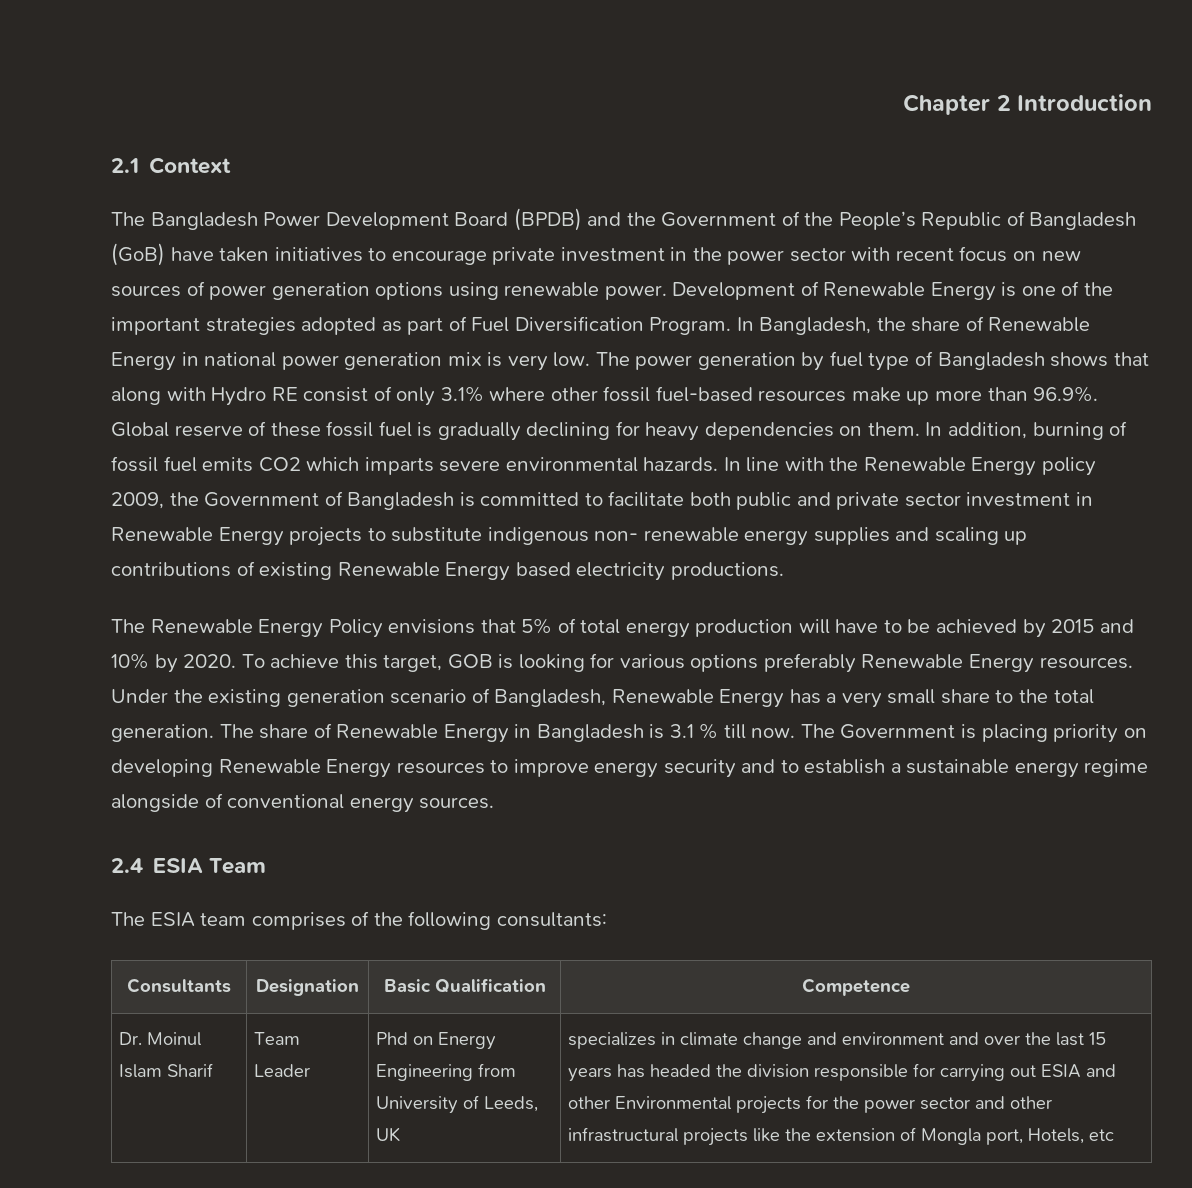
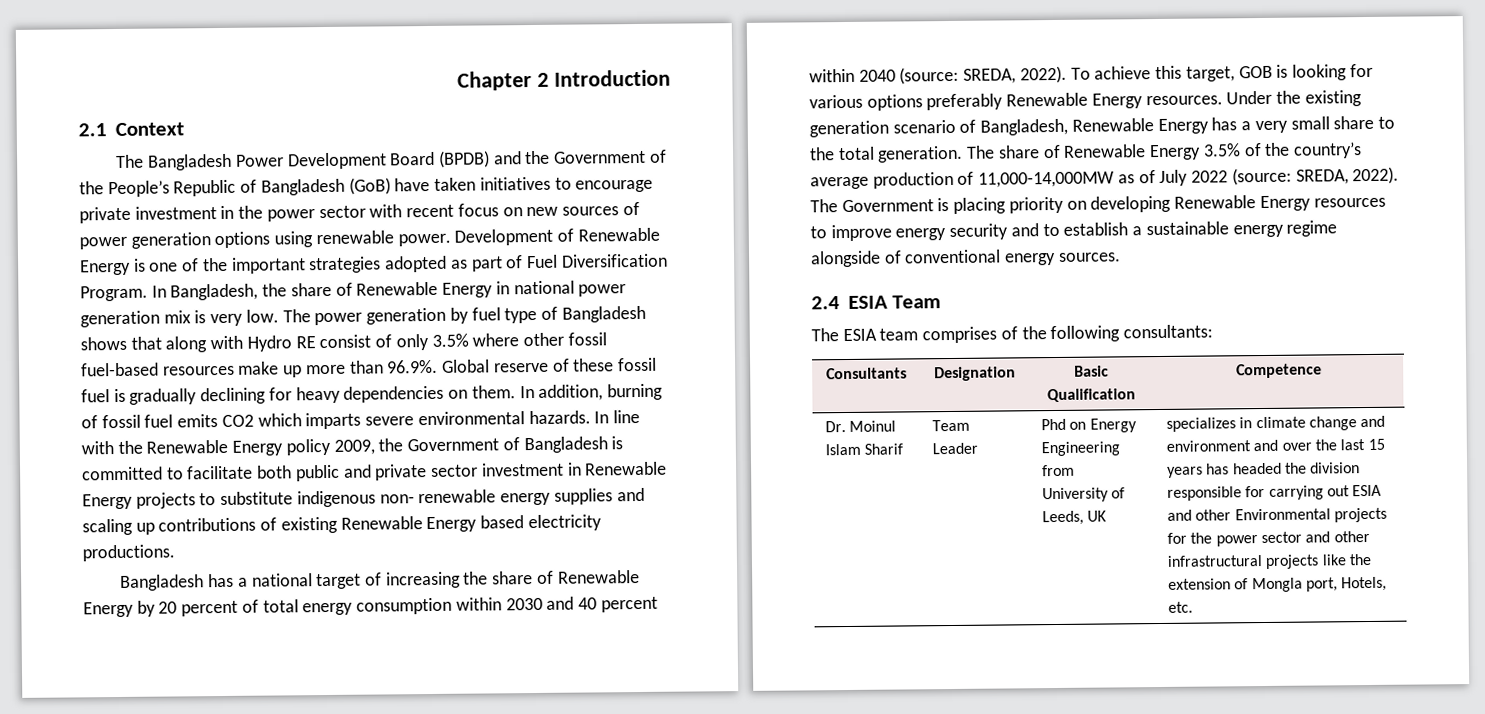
- The power generation by fuel type of Bangladesh shows that along with Hydro RE consist of only 3.1% where other fossil fuel-based resources make up more than 96.9%. Global reserve of these fossil fuel is gradually declining for heavy dependencies on them.
+ The power generation by fuel type of Bangladesh shows that along with Hydro RE consist of only 3.5% where other fossil fuel-based resources make up more than 96.9%. Global reserve of these fossil fuel is gradually declining for heavy dependencies on them.
- The Renewable Energy Policy envisions that 5% of total energy production will have to be achieved by 2015 and 10% by 2020.
+ Bangladesh has a national target of increasing the share of Renewable Energy by 20 percent of total energy consumption within 2030 and 40 percent within 2040 (source: SREDA, 2022).
- The share of Renewable Energy in Bangladesh is 3.1 % till now.
+ The share of Renewable Energy 3.5% of the country’s average production of 11,000-14,000MW as of July 2022 (source: SREDA, 2022).
- specializes in climate change and environment and over the last 15 years has headed the division responsible for carrying out ESIA and other Environmental projects for the power sector and other infrastructural projects like the extension of Mongla port, Hotels, etc
+ specializes in climate change and environment and over the last 15 years has headed the division responsible for carrying out ESIA and other Environmental projects for the power sector and other infrastructural projects like the extension of Mongla port, Hotels, etc.

